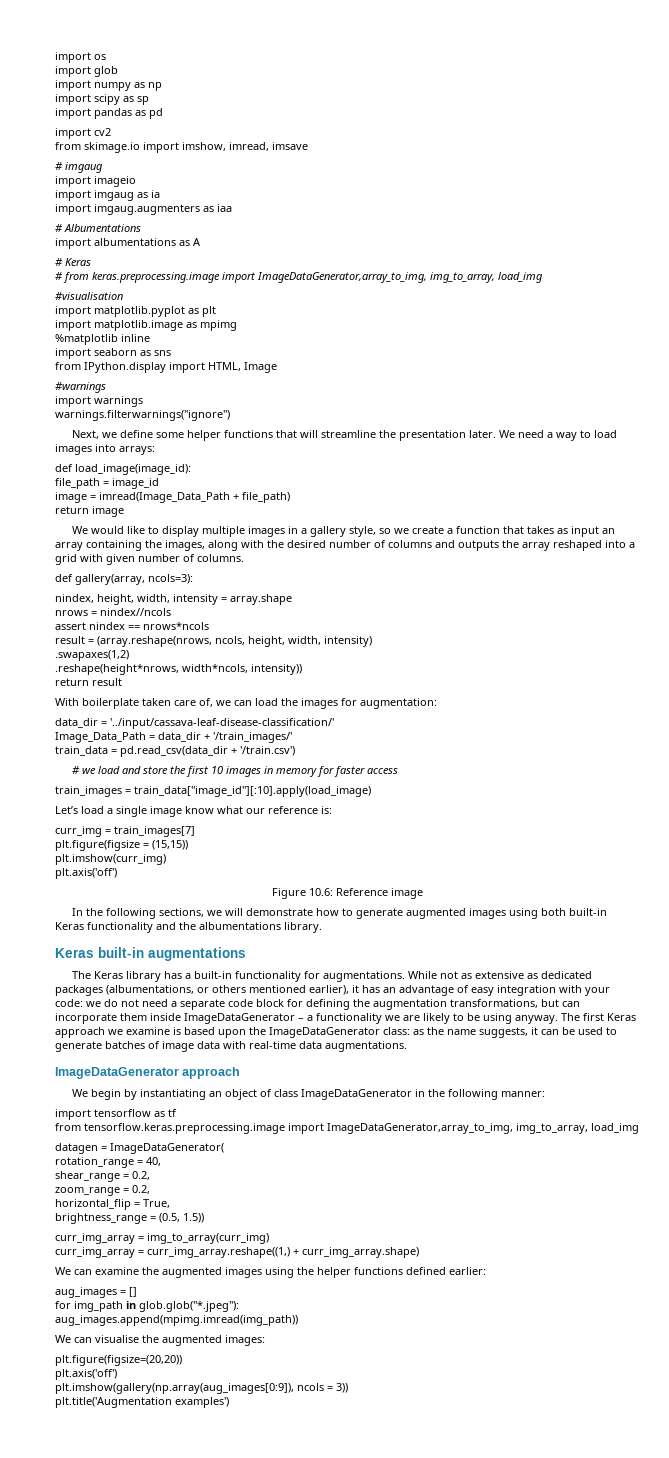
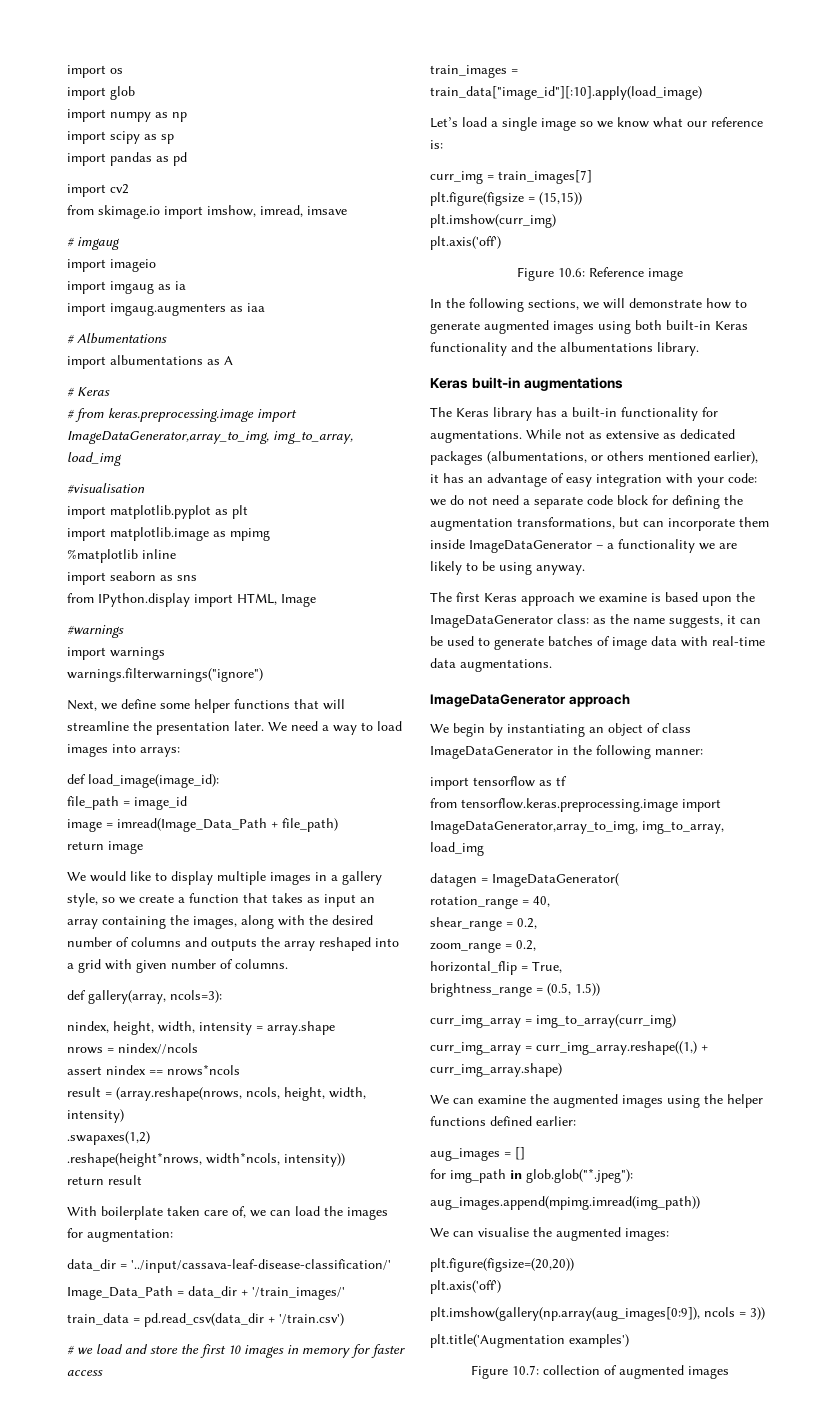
- Let’s load a single image know what our reference is:
+ Let’s load a single image so we know what our reference is:
- we do not need a separate code block for defining the augmentation transformations, but can incorporate them inside ImageDataGenerator – a functionality we are likely to be using anyway. The first Keras approach we examine is based upon the ImageDataGenerator class:
+ we do not need a separate code block for defining the augmentation transformations, but can incorporate them inside ImageDataGenerator – a functionality we are likely to be using anyway.
+ The first Keras approach we examine is based upon the ImageDataGenerator class:
+ Figure 10.7: collection of augmented images

